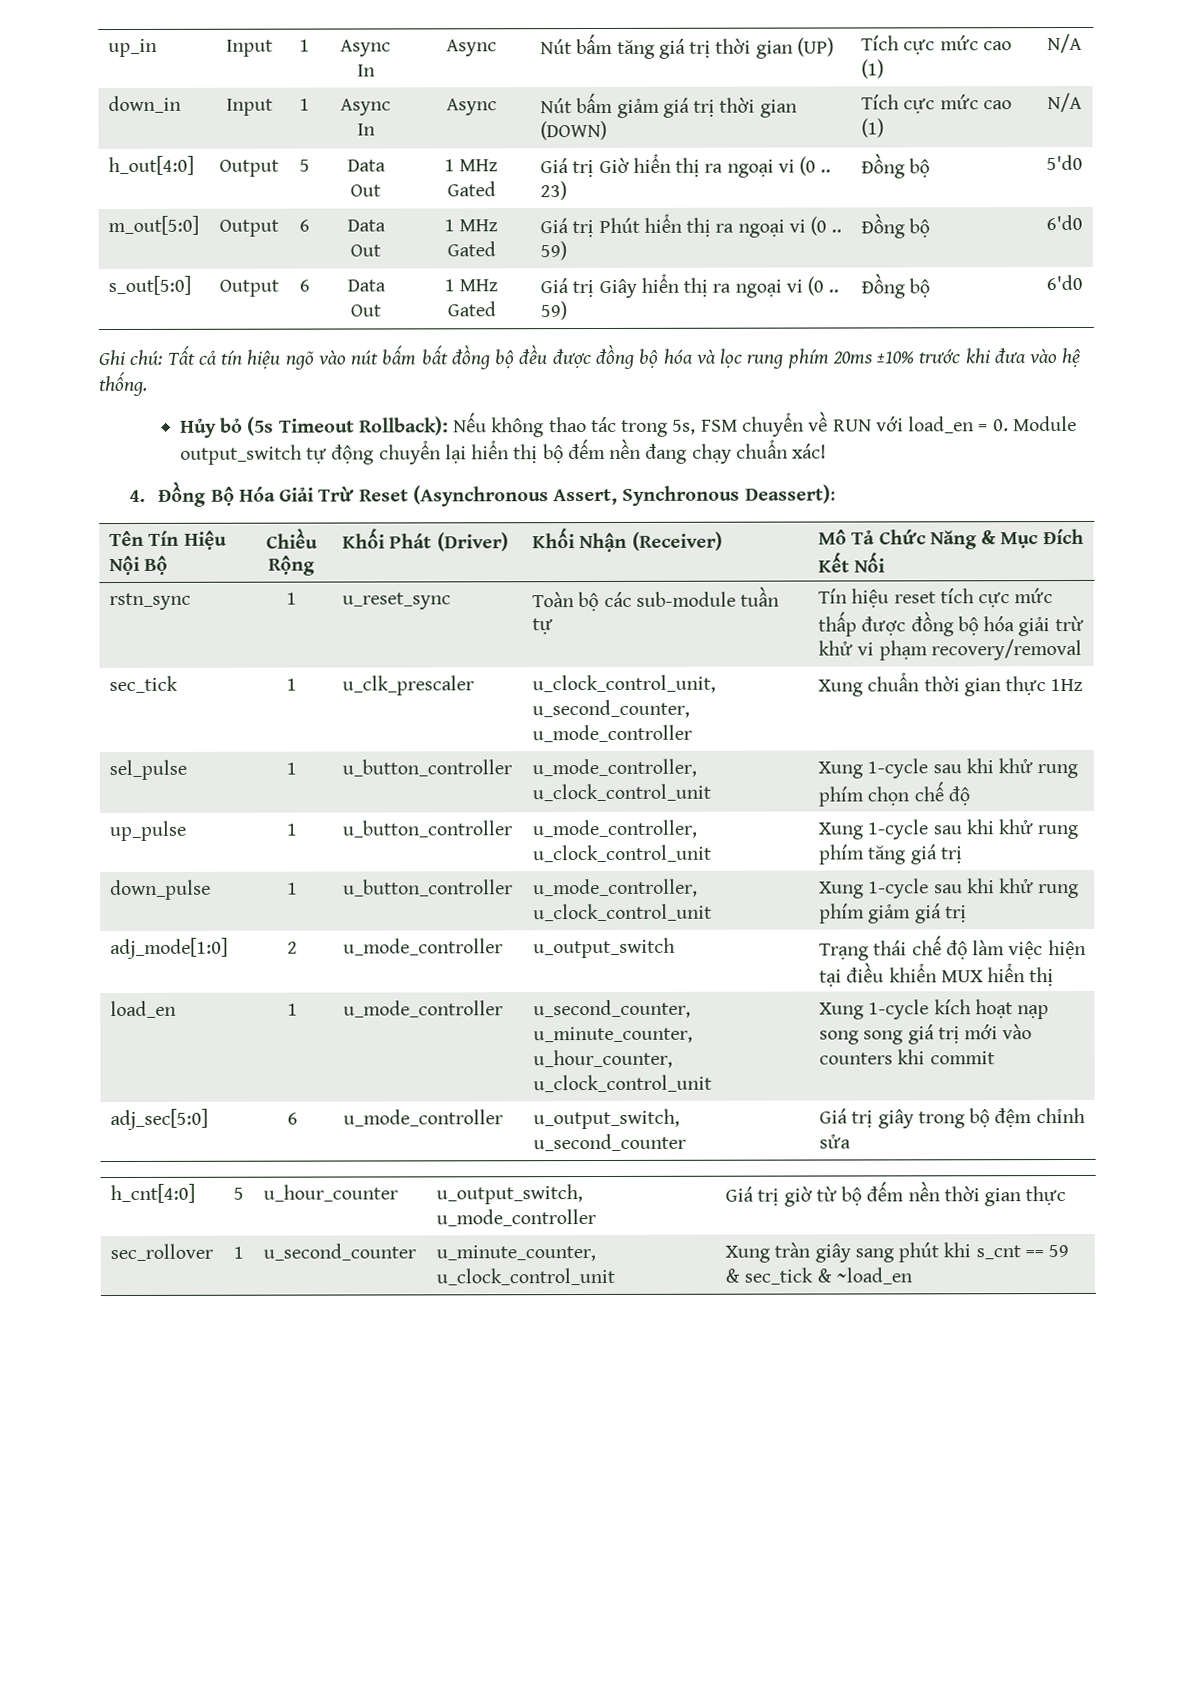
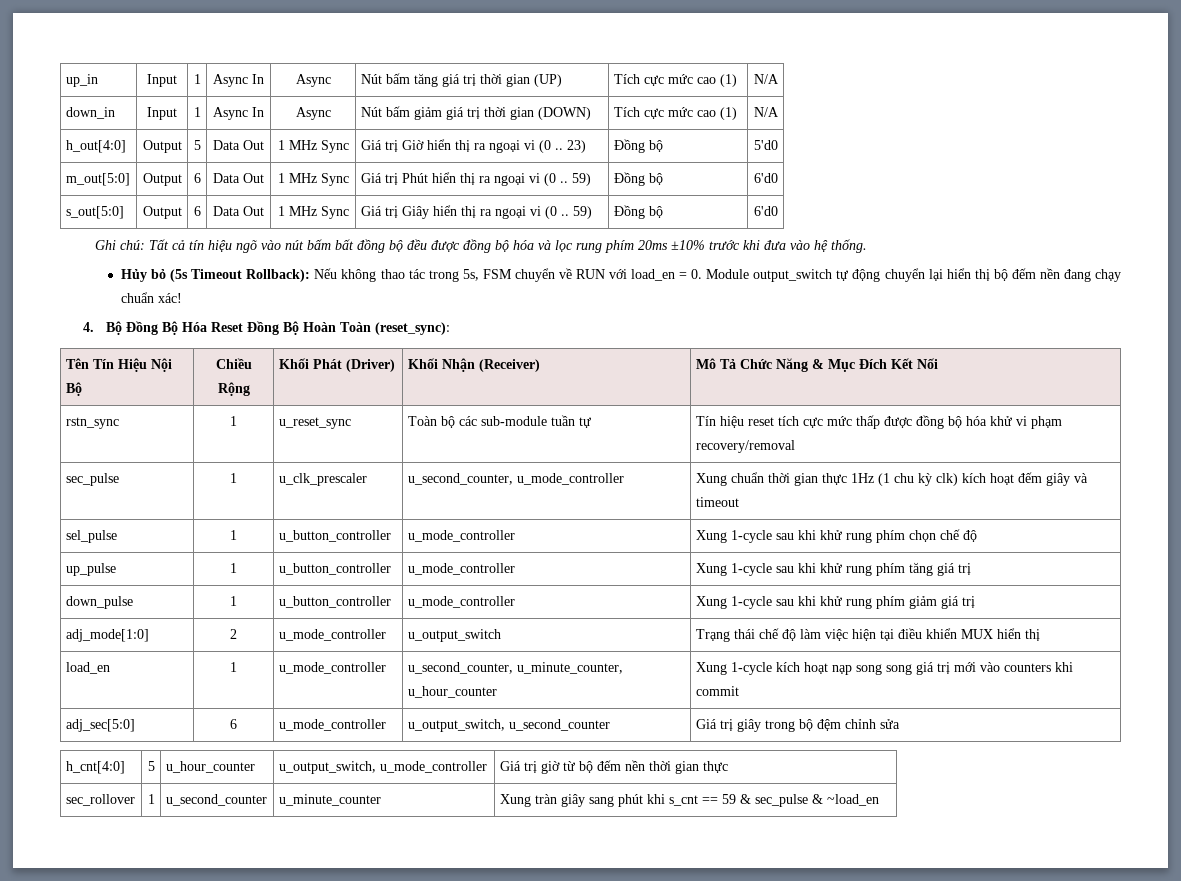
- h_out[4:0] | Output | 5 | Data Out | 1 MHz Gated | Giá trị Giờ hiển thị ra ngoại vi (0 .. 23) | Đồng bộ | 5'd0
+ h_out[4:0] | Output | 5 | Data Out | 1 MHz Sync | Giá trị Giờ hiển thị ra ngoại vi (0 .. 23) | Đồng bộ | 5'd0
- m_out[5:0] | Output | 6 | Data Out | 1 MHz Gated | Giá trị Phút hiển thị ra ngoại vi (0 .. 59) | Đồng bộ | 6'd0
+ m_out[5:0] | Output | 6 | Data Out | 1 MHz Sync | Giá trị Phút hiển thị ra ngoại vi (0 .. 59) | Đồng bộ | 6'd0
- s_out[5:0] | Output | 6 | Data Out | 1 MHz Gated | Giá trị Giây hiển thị ra ngoại vi (0 .. 59) | Đồng bộ | 6'd0
+ s_out[5:0] | Output | 6 | Data Out | 1 MHz Sync | Giá trị Giây hiển thị ra ngoại vi (0 .. 59) | Đồng bộ | 6'd0
- 4. Đồng Bộ Hóa Giải Trừ Reset (Asynchronous Assert, Synchronous Deassert):
+ 4. Bộ Đồng Bộ Hóa Reset Đồng Bộ Hoàn Toàn (reset_sync):
- rstn_sync | 1 | u_reset_sync | Toàn bộ các sub-module tuần tự | Tín hiệu reset tích cực mức thấp được đồng bộ hóa giải trừ khử vi phạm recovery/removal
+ rstn_sync | 1 | u_reset_sync | Toàn bộ các sub-module tuần tự | Tín hiệu reset tích cực mức thấp được đồng bộ hóa khử vi phạm recovery/removal
- sec_tick | 1 | u_clk_prescaler | u_clock_control_unit, u_second_counter, u_mode_controller | Xung chuẩn thời gian thực 1Hz
+ sec_pulse | 1 | u_clk_prescaler | u_second_counter, u_mode_controller | Xung chuẩn thời gian thực 1Hz (1 chu kỳ clk) kích hoạt đếm giây và timeout
- sel_pulse | 1 | u_button_controller | u_mode_controller, u_clock_control_unit | Xung 1-cycle sau khi khử rung phím chọn chế độ
+ sel_pulse | 1 | u_button_controller | u_mode_controller | Xung 1-cycle sau khi khử rung phím chọn chế độ
- up_pulse | 1 | u_button_controller | u_mode_controller, u_clock_control_unit | Xung 1-cycle sau khi khử rung phím tăng giá trị
+ up_pulse | 1 | u_button_controller | u_mode_controller | Xung 1-cycle sau khi khử rung phím tăng giá trị
- down_pulse | 1 | u_button_controller | u_mode_controller, u_clock_control_unit | Xung 1-cycle sau khi khử rung phím giảm giá trị
+ down_pulse | 1 | u_button_controller | u_mode_controller | Xung 1-cycle sau khi khử rung phím giảm giá trị
- load_en | 1 | u_mode_controller | u_second_counter, u_minute_counter, u_hour_counter, u_clock_control_unit | Xung 1-cycle kích hoạt nạp song song giá trị mới vào counters khi commit
+ load_en | 1 | u_mode_controller | u_second_counter, u_minute_counter, u_hour_counter | Xung 1-cycle kích hoạt nạp song song giá trị mới vào counters khi commit
- sec_rollover | 1 | u_second_counter | u_minute_counter, u_clock_control_unit | Xung tràn giây sang phút khi s_cnt == 59 & sec_tick & ~load_en
+ sec_rollover | 1 | u_second_counter | u_minute_counter | Xung tràn giây sang phút khi s_cnt == 59 & sec_pulse & ~load_en

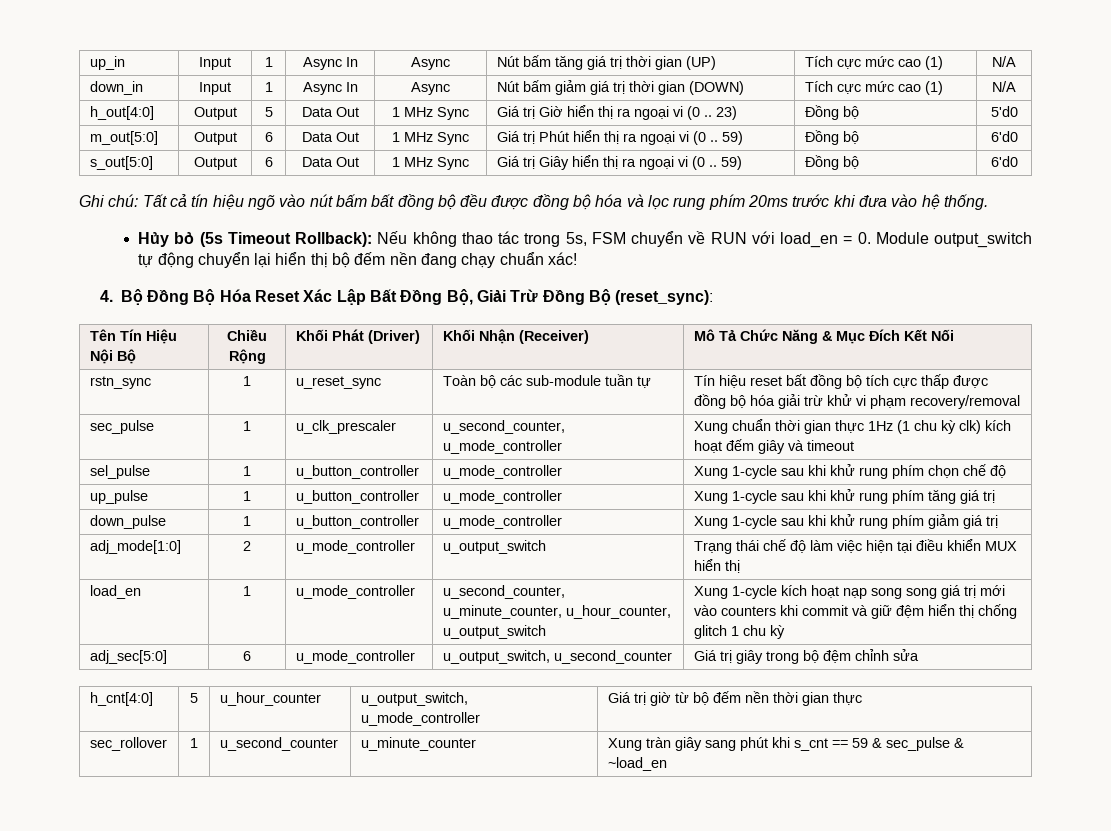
- Ghi chú: Tất cả tín hiệu ngõ vào nút bấm bất đồng bộ đều được đồng bộ hóa và lọc rung phím 20ms ±10% trước khi đưa vào hệ thống.
+ Ghi chú: Tất cả tín hiệu ngõ vào nút bấm bất đồng bộ đều được đồng bộ hóa và lọc rung phím 20ms trước khi đưa vào hệ thống.
- 4. Bộ Đồng Bộ Hóa Reset Đồng Bộ Hoàn Toàn (reset_sync):
+ 4. Bộ Đồng Bộ Hóa Reset Xác Lập Bất Đồng Bộ, Giải Trừ Đồng Bộ (reset_sync):
- rstn_sync | 1 | u_reset_sync | Toàn bộ các sub-module tuần tự | Tín hiệu reset tích cực mức thấp được đồng bộ hóa khử vi phạm recovery/removal
+ rstn_sync | 1 | u_reset_sync | Toàn bộ các sub-module tuần tự | Tín hiệu reset bất đồng bộ tích cực thấp được đồng bộ hóa giải trừ khử vi phạm recovery/removal
- load_en | 1 | u_mode_controller | u_second_counter, u_minute_counter, u_hour_counter | Xung 1-cycle kích hoạt nạp song song giá trị mới vào counters khi commit
+ load_en | 1 | u_mode_controller | u_second_counter, u_minute_counter, u_hour_counter, u_output_switch | Xung 1-cycle kích hoạt nạp song song giá trị mới vào counters khi commit và giữ đệm hiển thị chống glitch 1 chu kỳ

